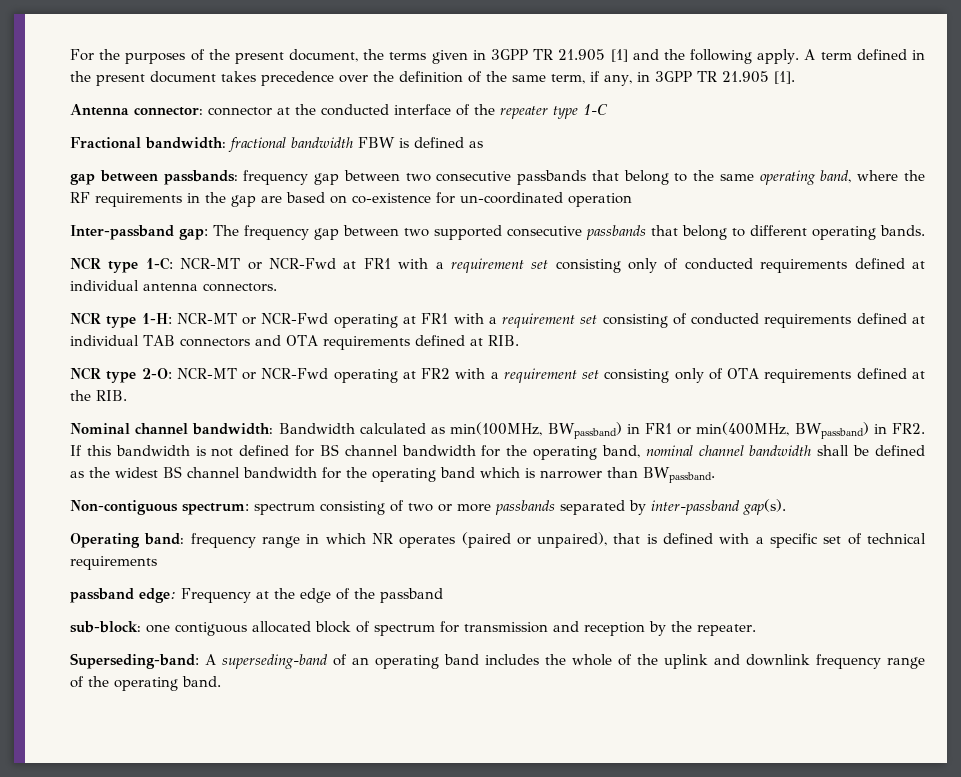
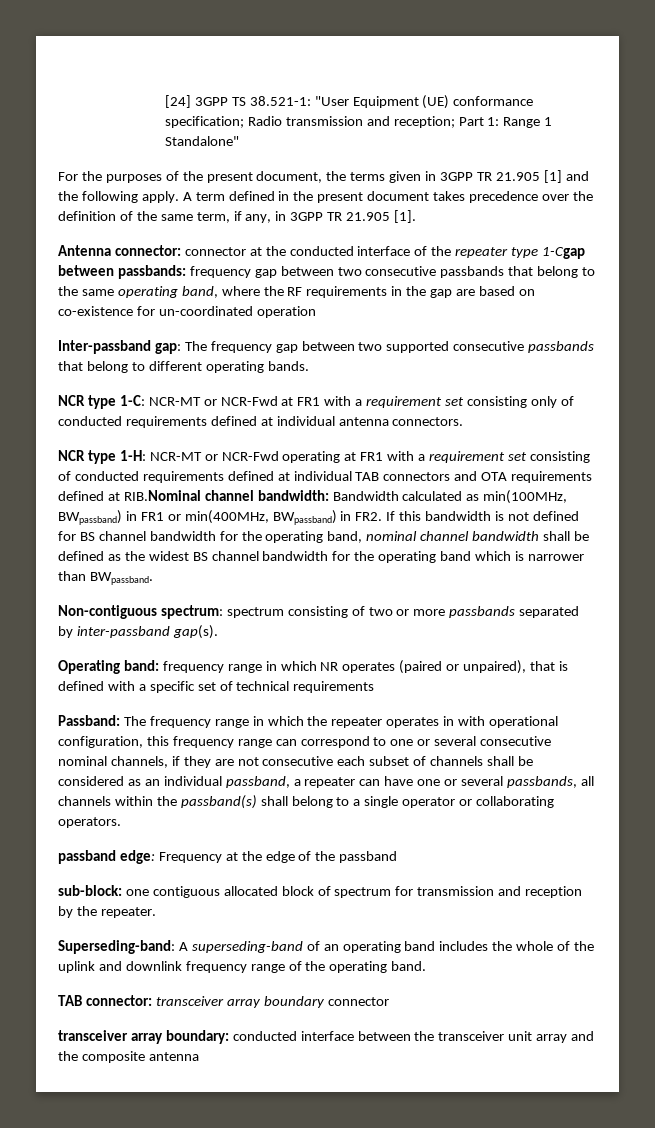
+ [24] 3GPP TS 38.521-1: "User Equipment (UE) conformance specification; Radio transmission and reception; Part 1: Range 1 Standalone"
- Antenna connector: connector at the conducted interface of the repeater type 1-C
- Fractional bandwidth: fractional bandwidth FBW is defined as
- gap between passbands: frequency gap between two consecutive passbands that belong to the same operating band, where the RF requirements in the gap are based on co-existence for un-coordinated operation
+ Antenna connector: connector at the conducted interface of the repeater type 1-Cgap between passbands: frequency gap between two consecutive passbands that belong to the same operating band, where the RF requirements in the gap are based on co-existence for un-coordinated operation
- NCR-MT or NCR-Fwd operating at FR1 with a requirement set consisting of conducted requirements defined at individual TAB connectors and OTA requirements defined at RIB.
- NCR type 2-O: NCR-MT or NCR-Fwd operating at FR2 with a requirement set consisting only of OTA requirements defined at the RIB.
- Nominal channel bandwidth:
+ NCR-MT or NCR-Fwd operating at FR1 with a requirement set consisting of conducted requirements defined at individual TAB connectors and OTA requirements defined at RIB.Nominal channel bandwidth:
+ Passband: The frequency range in which the repeater operates in with operational configuration, this frequency range can correspond to one or several consecutive nominal channels, if they are not consecutive each subset of channels shall be considered as an individual passband, a repeater can have one or several passbands, all channels within the passband(s) shall belong to a single operator or collaborating operators.
+ TAB connector: transceiver array boundary connector
+ transceiver array boundary: conducted interface between the transceiver unit array and the composite antenna

